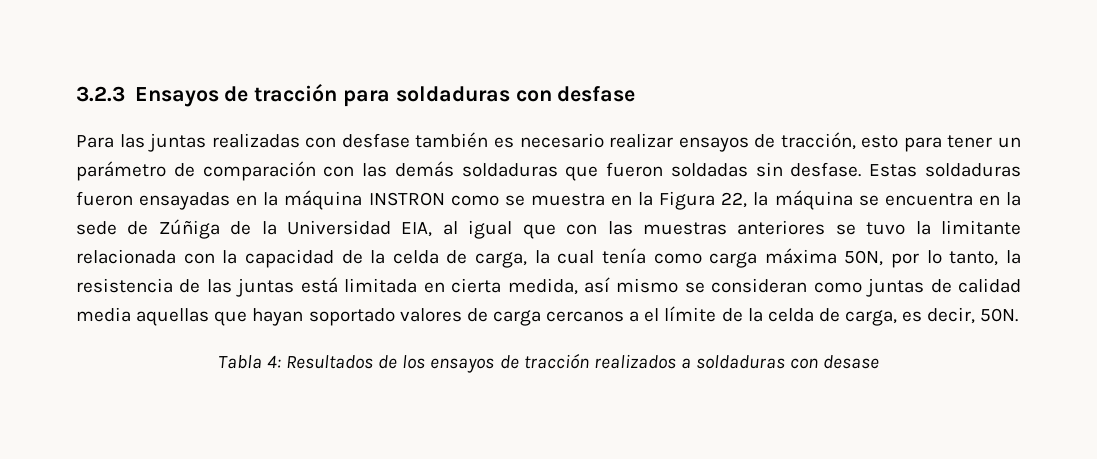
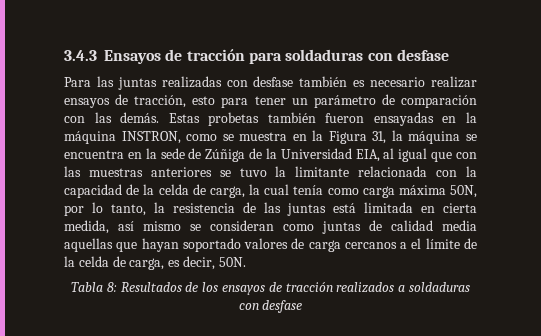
- 3.2.3 Ensayos de tracción para soldaduras con desfase
+ 3.4.3 Ensayos de tracción para soldaduras con desfase
- Para las juntas realizadas con desfase también es necesario realizar ensayos de tracción, esto para tener un parámetro de comparación con las demás soldaduras que fueron soldadas sin desfase. Estas soldaduras fueron ensayadas en la máquina INSTRON como se muestra en la Figura 22, la máquina se encuentra en la sede de Zúñiga de la Universidad EIA, al igual que con las muestras anteriores se tuvo la limitante relacionada con la capacidad de la celda de carga, la cual tenía como carga máxima 50N, por lo tanto, la resistencia de las juntas está limitada en cierta medida, así mismo se consideran como juntas de calidad media aquellas que hayan soportado valores de carga cercanos a el límite de la celda de carga, es decir, 50N.
+ Para las juntas realizadas con desfase también es necesario realizar ensayos de tracción, esto para tener un parámetro de comparación con las demás. Estas probetas también fueron ensayadas en la máquina INSTRON, como se muestra en la Figura 31, la máquina se encuentra en la sede de Zúñiga de la Universidad EIA, al igual que con las muestras anteriores se tuvo la limitante relacionada con la capacidad de la celda de carga, la cual tenía como carga máxima 50N, por lo tanto, la resistencia de las juntas está limitada en cierta medida, así mismo se consideran como juntas de calidad media aquellas que hayan soportado valores de carga cercanos a el límite de la celda de carga, es decir, 50N.
- Tabla 4: Resultados de los ensayos de tracción realizados a soldaduras con desase
+ Tabla 8: Resultados de los ensayos de tracción realizados a soldaduras con desfase

